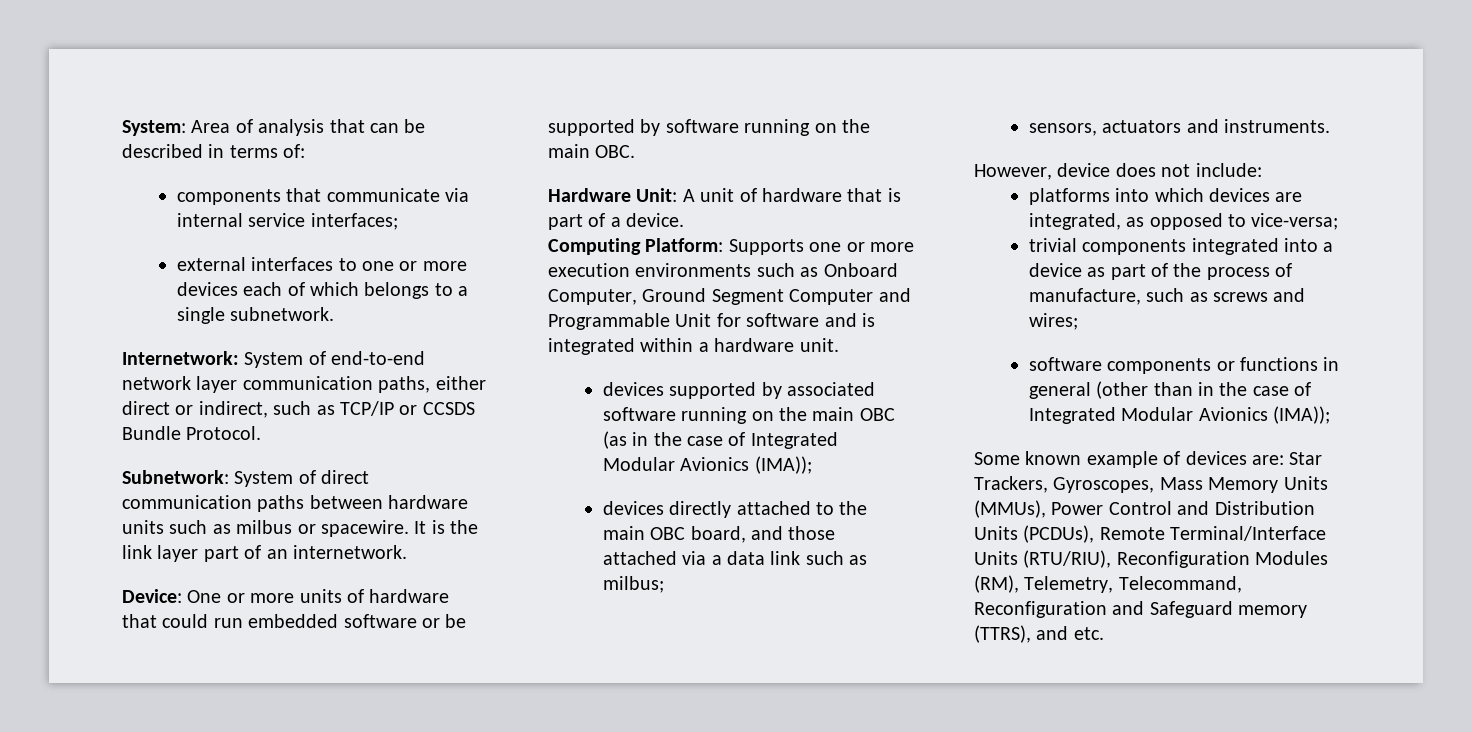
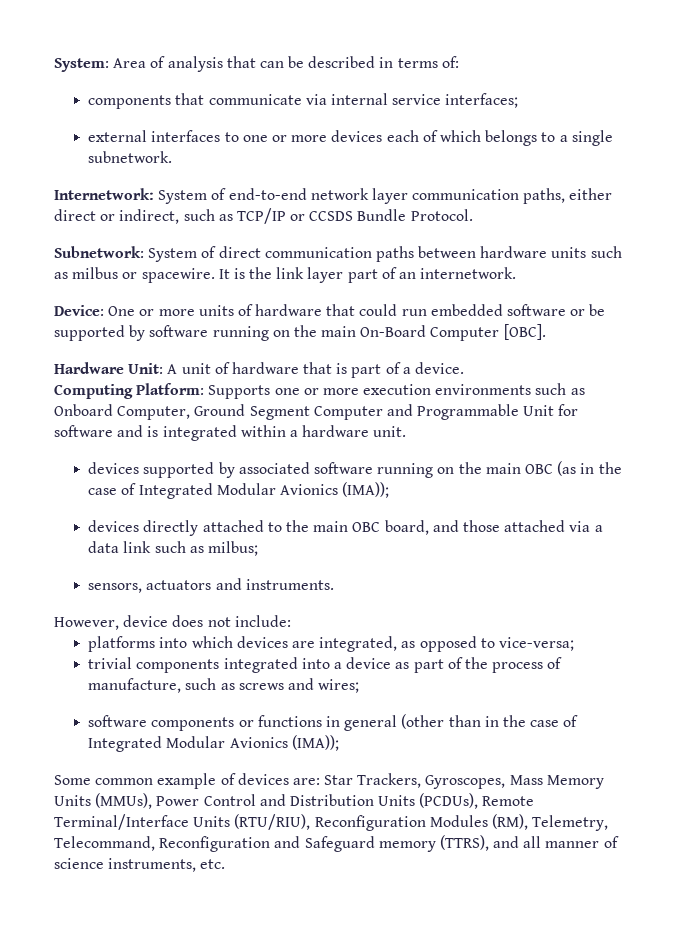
- Device: One or more units of hardware that could run embedded software or be supported by software running on the main OBC.
+ Device: One or more units of hardware that could run embedded software or be supported by software running on the main On-Board Computer [OBC].
- Some known example of devices are: Star Trackers, Gyroscopes, Mass Memory Units (MMUs), Power Control and Distribution Units (PCDUs), Remote Terminal/Interface Units (RTU/RIU), Reconfiguration Modules (RM), Telemetry, Telecommand, Reconfiguration and Safeguard memory (TTRS), and etc.
+ Some common example of devices are: Star Trackers, Gyroscopes, Mass Memory Units (MMUs), Power Control and Distribution Units (PCDUs), Remote Terminal/Interface Units (RTU/RIU), Reconfiguration Modules (RM), Telemetry, Telecommand, Reconfiguration and Safeguard memory (TTRS), and all manner of science instruments, etc.

